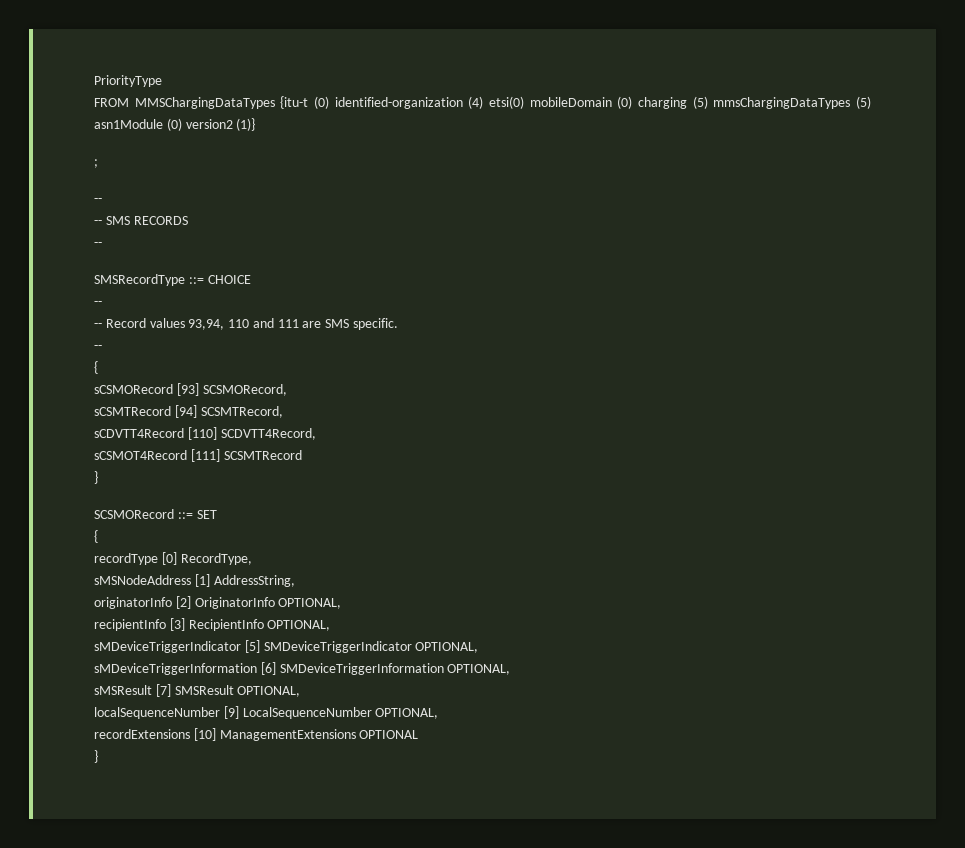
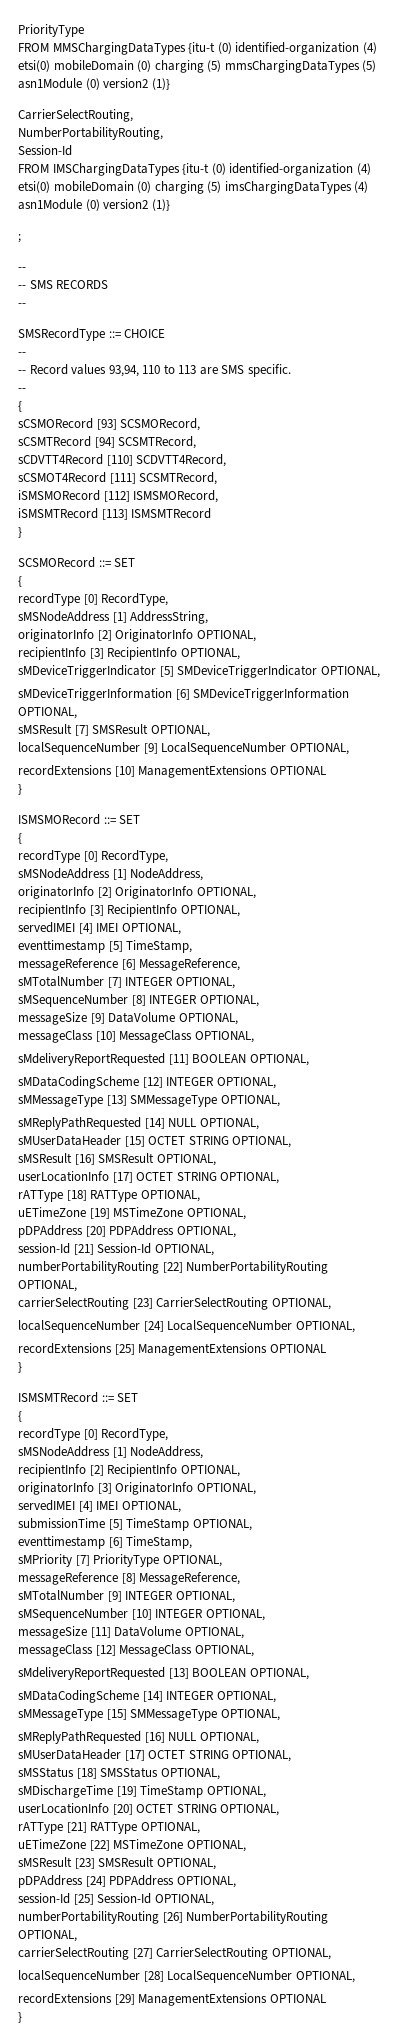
+ CarrierSelectRouting,
+ NumberPortabilityRouting,
+ Session-Id
+ FROM IMSChargingDataTypes {itu-t (0) identified-organization (4) etsi(0) mobileDomain (0) charging (5) imsChargingDataTypes (4) asn1Module (0) version2 (1)}
- -- Record values 93,94, 110 and 111 are SMS specific.
+ -- Record values 93,94, 110 to 113 are SMS specific.
- sCSMOT4Record [111] SCSMTRecord
+ sCSMOT4Record [111] SCSMTRecord,
+ iSMSMORecord [112] ISMSMORecord,
+ iSMSMTRecord [113] ISMSMTRecord
+ ISMSMORecord ::= SET
+ {
+ recordType [0] RecordType,
+ sMSNodeAddress [1] NodeAddress,
+ originatorInfo [2] OriginatorInfo OPTIONAL,
+ recipientInfo [3] RecipientInfo OPTIONAL,
+ servedIMEI [4] IMEI OPTIONAL,
+ eventtimestamp [5] TimeStamp,
+ messageReference [6] MessageReference,
+ sMTotalNumber [7] INTEGER OPTIONAL,
+ sMSequenceNumber [8] INTEGER OPTIONAL,
+ messageSize [9] DataVolume OPTIONAL,
+ messageClass [10] MessageClass OPTIONAL,
+ sMdeliveryReportRequested [11] BOOLEAN OPTIONAL,
+ sMDataCodingScheme [12] INTEGER OPTIONAL,
+ sMMessageType [13] SMMessageType OPTIONAL,
+ sMReplyPathRequested [14] NULL OPTIONAL,
+ sMUserDataHeader [15] OCTET STRING OPTIONAL,
+ sMSResult [16] SMSResult OPTIONAL,
+ userLocationInfo [17] OCTET STRING OPTIONAL,
+ rATType [18] RATType OPTIONAL,
+ uETimeZone [19] MSTimeZone OPTIONAL,
+ pDPAddress [20] PDPAddress OPTIONAL,
+ session-Id [21] Session-Id OPTIONAL,
+ numberPortabilityRouting [22] NumberPortabilityRouting OPTIONAL,
+ carrierSelectRouting [23] CarrierSelectRouting OPTIONAL,
+ localSequenceNumber [24] LocalSequenceNumber OPTIONAL,
+ recordExtensions [25] ManagementExtensions OPTIONAL
+ }
+ ISMSMTRecord ::= SET
+ {
+ recordType [0] RecordType,
+ sMSNodeAddress [1] NodeAddress,
+ recipientInfo [2] RecipientInfo OPTIONAL,
+ originatorInfo [3] OriginatorInfo OPTIONAL,
+ servedIMEI [4] IMEI OPTIONAL,
+ submissionTime [5] TimeStamp OPTIONAL,
+ eventtimestamp [6] TimeStamp,
+ sMPriority [7] PriorityType OPTIONAL,
+ messageReference [8] MessageReference,
+ sMTotalNumber [9] INTEGER OPTIONAL,
+ sMSequenceNumber [10] INTEGER OPTIONAL,
+ messageSize [11] DataVolume OPTIONAL,
+ messageClass [12] MessageClass OPTIONAL,
+ sMdeliveryReportRequested [13] BOOLEAN OPTIONAL,
+ sMDataCodingScheme [14] INTEGER OPTIONAL,
+ sMMessageType [15] SMMessageType OPTIONAL,
+ sMReplyPathRequested [16] NULL OPTIONAL,
+ sMUserDataHeader [17] OCTET STRING OPTIONAL,
+ sMSStatus [18] SMSStatus OPTIONAL,
+ sMDischargeTime [19] TimeStamp OPTIONAL,
+ userLocationInfo [20] OCTET STRING OPTIONAL,
+ rATType [21] RATType OPTIONAL,
+ uETimeZone [22] MSTimeZone OPTIONAL,
+ sMSResult [23] SMSResult OPTIONAL,
+ pDPAddress [24] PDPAddress OPTIONAL,
+ session-Id [25] Session-Id OPTIONAL,
+ numberPortabilityRouting [26] NumberPortabilityRouting OPTIONAL,
+ carrierSelectRouting [27] CarrierSelectRouting OPTIONAL,
+ localSequenceNumber [28] LocalSequenceNumber OPTIONAL,
+ recordExtensions [29] ManagementExtensions OPTIONAL
+ }

